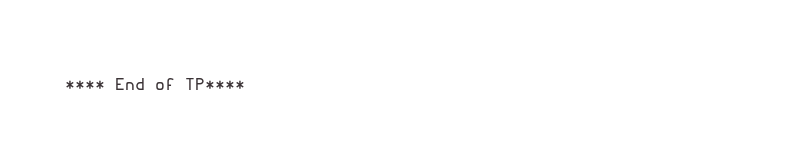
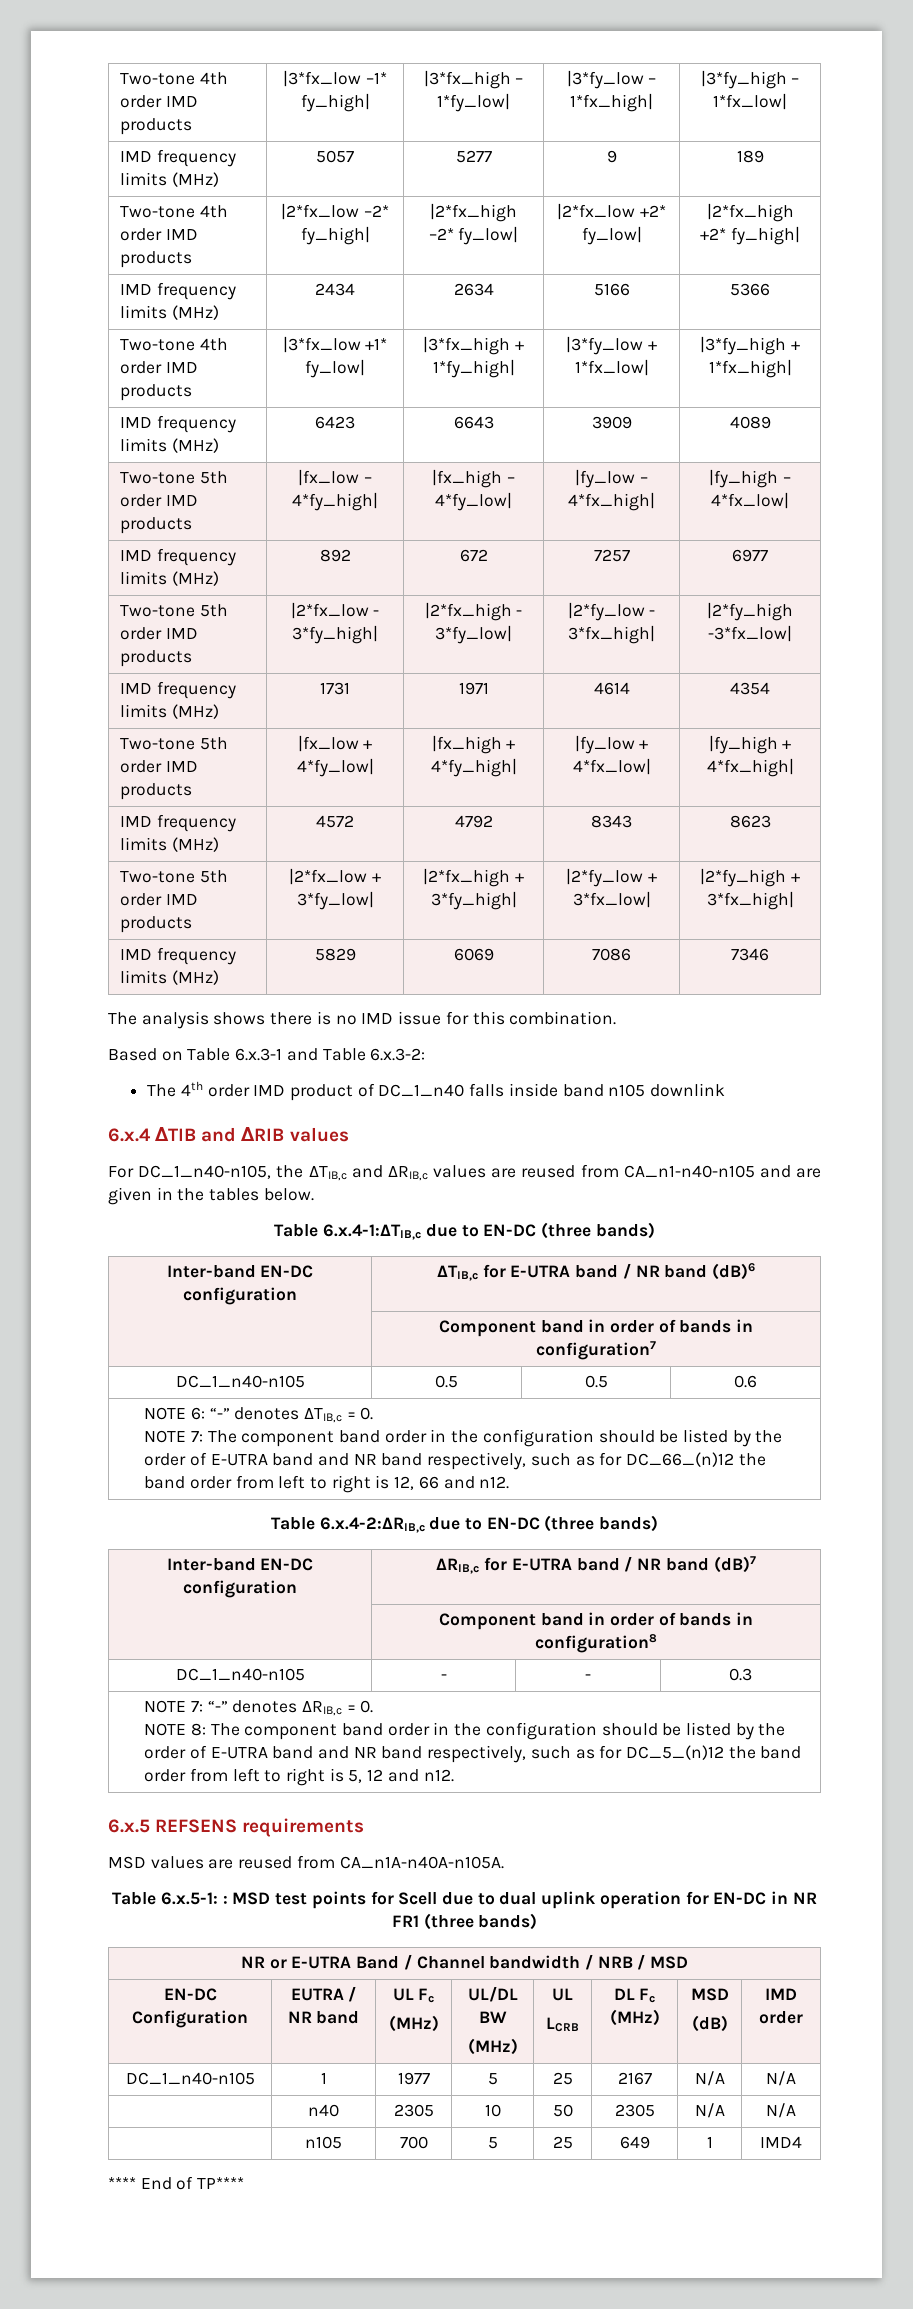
+ Two-tone 4th order IMD products | |3*fx_low –1* fy_high| | |3*fx_high – 1*fy_low| | |3*fy_low – 1*fx_high| | |3*fy_high – 1*fx_low|
+ IMD frequency limits (MHz) | 5057 | 5277 | 9 | 189
+ Two-tone 4th order IMD products | |2*fx_low –2* fy_high| | |2*fx_high –2* fy_low| | |2*fx_low +2* fy_low| | |2*fx_high +2* fy_high|
+ IMD frequency limits (MHz) | 2434 | 2634 | 5166 | 5366
+ Two-tone 4th order IMD products | |3*fx_low +1* fy_low| | |3*fx_high + 1*fy_high| | |3*fy_low + 1*fx_low| | |3*fy_high + 1*fx_high|
+ IMD frequency limits (MHz) | 6423 | 6643 | 3909 | 4089
+ Two-tone 5th order IMD products | |fx_low – 4*fy_high| | |fx_high – 4*fy_low| | |fy_low – 4*fx_high| | |fy_high – 4*fx_low|
+ IMD frequency limits (MHz) | 892 | 672 | 7257 | 6977
+ Two-tone 5th order IMD products | |2*fx_low - 3*fy_high| | |2*fx_high - 3*fy_low| | |2*fy_low - 3*fx_high| | |2*fy_high -3*fx_low|
+ IMD frequency limits (MHz) | 1731 | 1971 | 4614 | 4354
+ Two-tone 5th order IMD products | |fx_low + 4*fy_low| | |fx_high + 4*fy_high| | |fy_low + 4*fx_low| | |fy_high + 4*fx_high|
+ IMD frequency limits (MHz) | 4572 | 4792 | 8343 | 8623
+ Two-tone 5th order IMD products | |2*fx_low + 3*fy_low| | |2*fx_high + 3*fy_high| | |2*fy_low + 3*fx_low| | |2*fy_high + 3*fx_high|
+ IMD frequency limits (MHz) | 5829 | 6069 | 7086 | 7346
+ The analysis shows there is no IMD issue for this combination.
+ Based on Table 6.x.3-1 and Table 6.x.3-2:
+ The 4th order IMD product of DC_1_n40 falls inside band n105 downlink
+ 6.x.4 ∆TIB and ∆RIB values
+ For DC_1_n40-n105, the ΔTIB,c and ΔRIB,c values are reused from CA_n1-n40-n105 and are given in the tables below.
+ Table 6.x.4-1:ΔTIB,c due to EN-DC (three bands)
+ Inter-band EN-DC configuration | ΔTIB,c for E-UTRA band / NR band (dB)6
+ | Component band in order of bands in configuration7
+ DC_1_n40-n105 | 0.5 | 0.5 | 0.6
+ NOTE 6: “-” denotes ΔTIB,c = 0.
+ NOTE 7: The component band order in the configuration should be listed by the order of E-UTRA band and NR band respectively, such as for DC_66_(n)12 the band order from left to right is 12, 66 and n12.
+ Table 6.x.4-2:ΔRIB,c due to EN-DC (three bands)
+ Inter-band EN-DC configuration | ΔRIB,c for E-UTRA band / NR band (dB)7
+ | Component band in order of bands in configuration8
+ DC_1_n40-n105 | - | - | 0.3
+ NOTE 7: “-” denotes ΔRIB,c = 0.
+ NOTE 8: The component band order in the configuration should be listed by the order of E-UTRA band and NR band respectively, such as for DC_5_(n)12 the band order from left to right is 5, 12 and n12.
+ 6.x.5 REFSENS requirements
+ MSD values are reused from CA_n1A-n40A-n105A.
+ Table 6.x.5-1: : MSD test points for Scell due to dual uplink operation for EN-DC in NR FR1 (three bands)
+ NR or E-UTRA Band / Channel bandwidth / NRB / MSD
+ EN-DC Configuration | EUTRA / NR band | UL Fc
+ (MHz) | UL/DL BW
+ (MHz) | UL
+ LCRB | DL Fc (MHz) | MSD
+ (dB) | IMD order
+ DC_1_n40-n105 | 1 | 1977 | 5 | 25 | 2167 | N/A | N/A
+ | n40 | 2305 | 10 | 50 | 2305 | N/A | N/A
+ | n105 | 700 | 5 | 25 | 649 | 1 | IMD4

